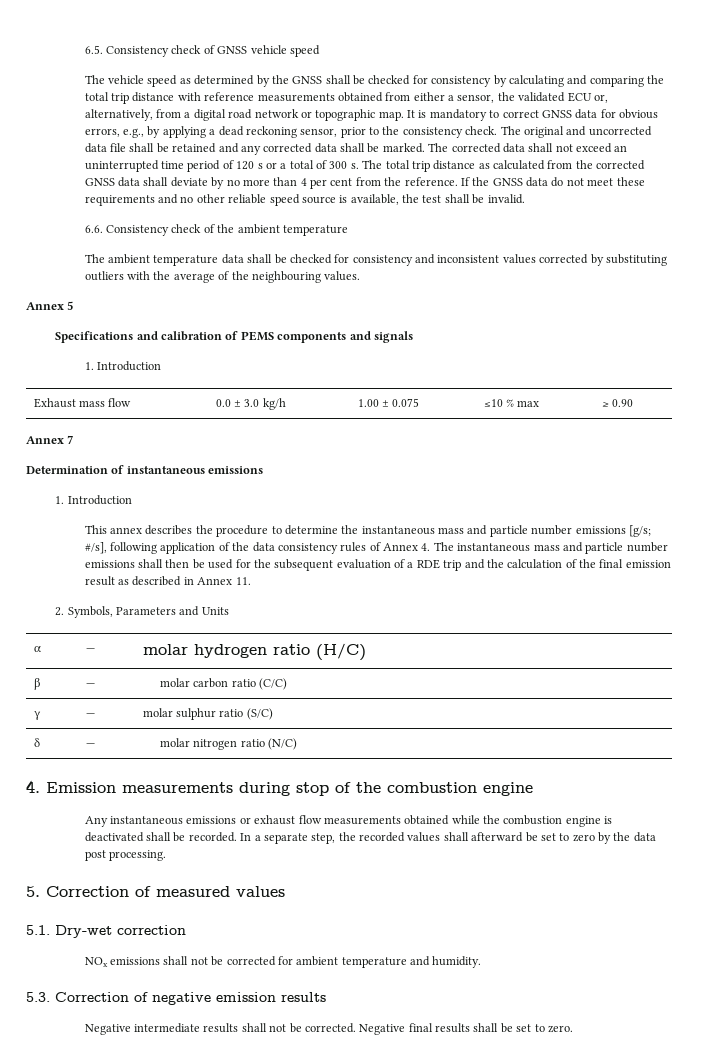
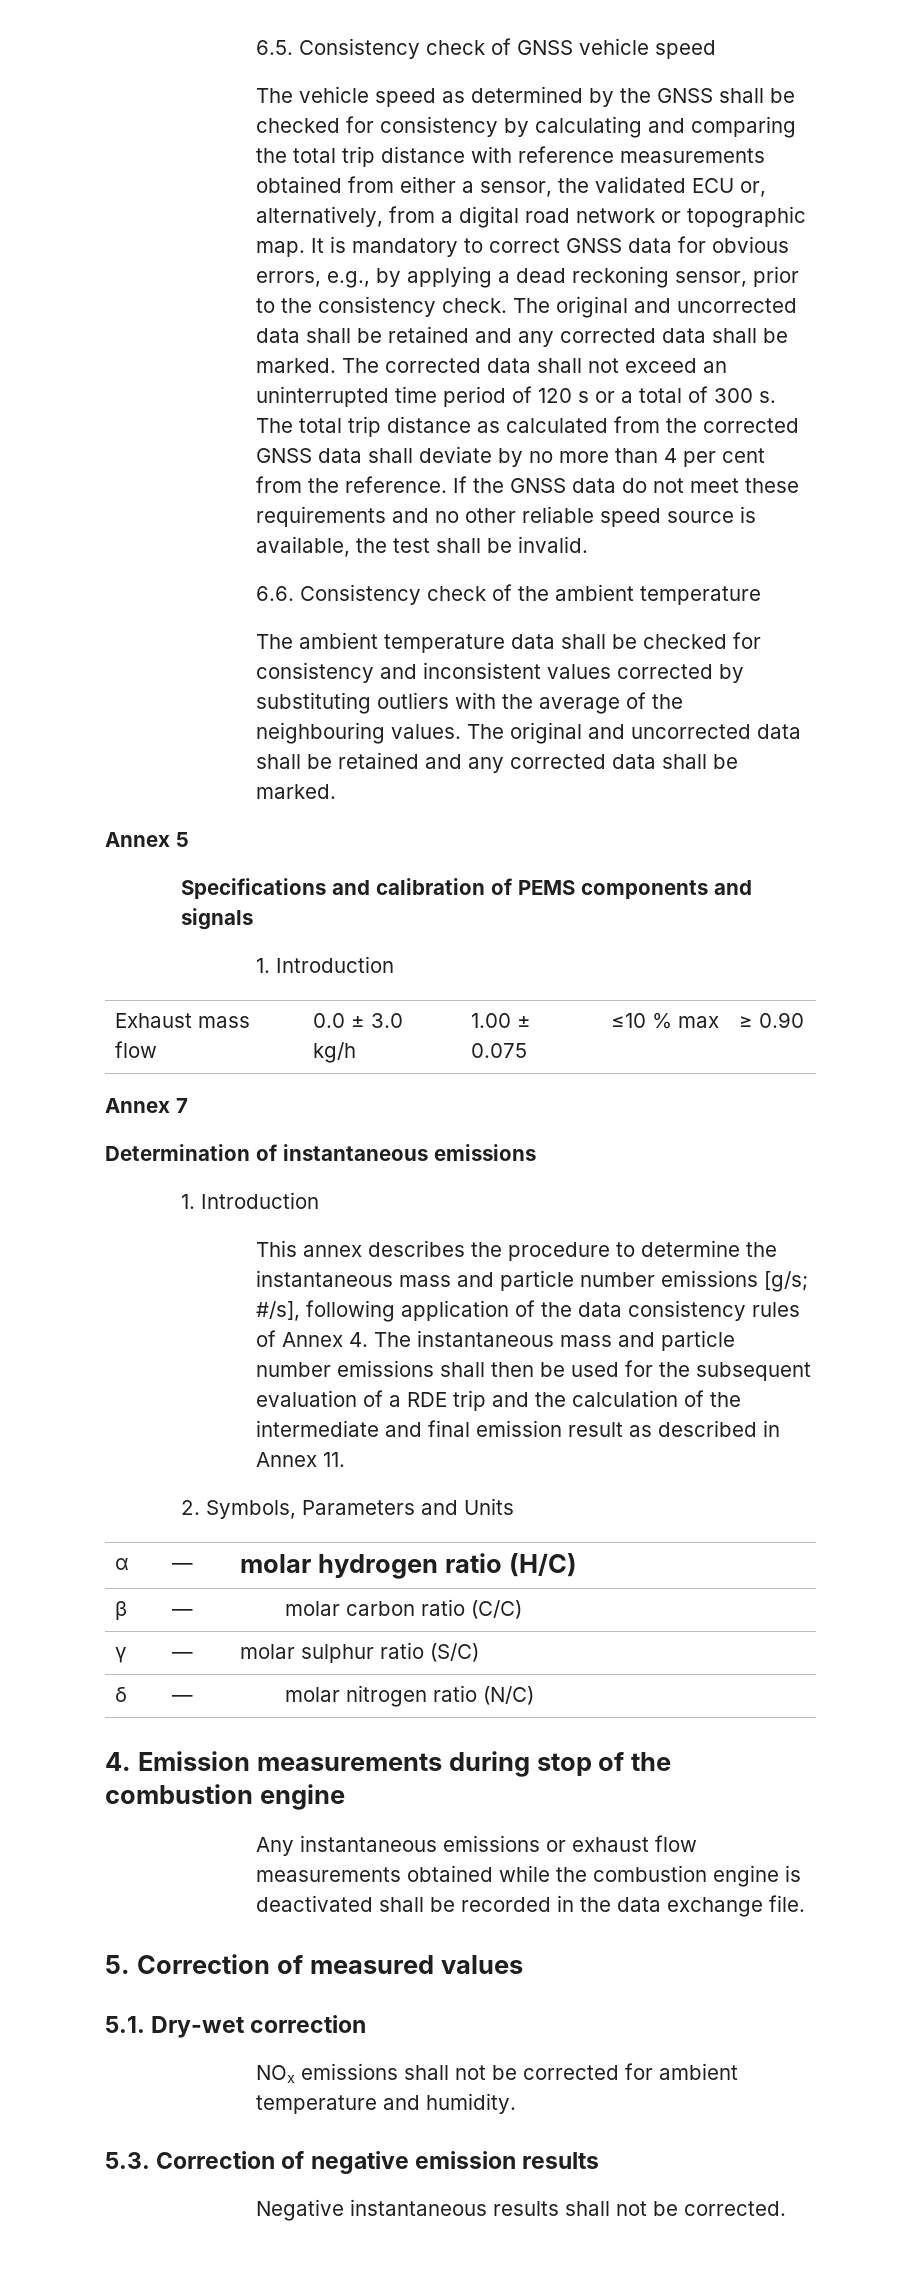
- It is mandatory to correct GNSS data for obvious errors, e.g., by applying a dead reckoning sensor, prior to the consistency check. The original and uncorrected data file shall be retained and any corrected data shall be marked.
+ It is mandatory to correct GNSS data for obvious errors, e.g., by applying a dead reckoning sensor, prior to the consistency check. The original and uncorrected data shall be retained and any corrected data shall be marked.
- The ambient temperature data shall be checked for consistency and inconsistent values corrected by substituting outliers with the average of the neighbouring values.
+ The ambient temperature data shall be checked for consistency and inconsistent values corrected by substituting outliers with the average of the neighbouring values. The original and uncorrected data shall be retained and any corrected data shall be marked.
- This annex describes the procedure to determine the instantaneous mass and particle number emissions [g/s; #/s], following application of the data consistency rules of Annex 4. The instantaneous mass and particle number emissions shall then be used for the subsequent evaluation of a RDE trip and the calculation of the final emission result as described in Annex 11.
+ This annex describes the procedure to determine the instantaneous mass and particle number emissions [g/s; #/s], following application of the data consistency rules of Annex 4. The instantaneous mass and particle number emissions shall then be used for the subsequent evaluation of a RDE trip and the calculation of the intermediate and final emission result as described in Annex 11.
- Any instantaneous emissions or exhaust flow measurements obtained while the combustion engine is deactivated shall be recorded. In a separate step, the recorded values shall afterward be set to zero by the data post processing.
+ Any instantaneous emissions or exhaust flow measurements obtained while the combustion engine is deactivated shall be recorded in the data exchange file.
- Negative intermediate results shall not be corrected. Negative final results shall be set to zero.
+ Negative instantaneous results shall not be corrected.

